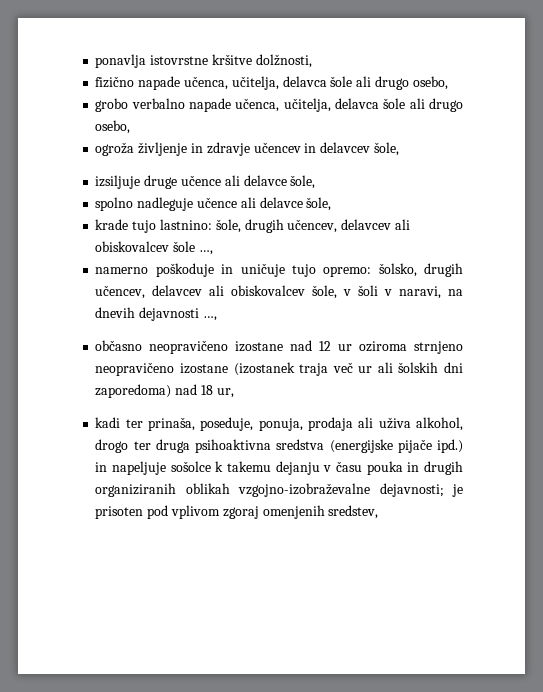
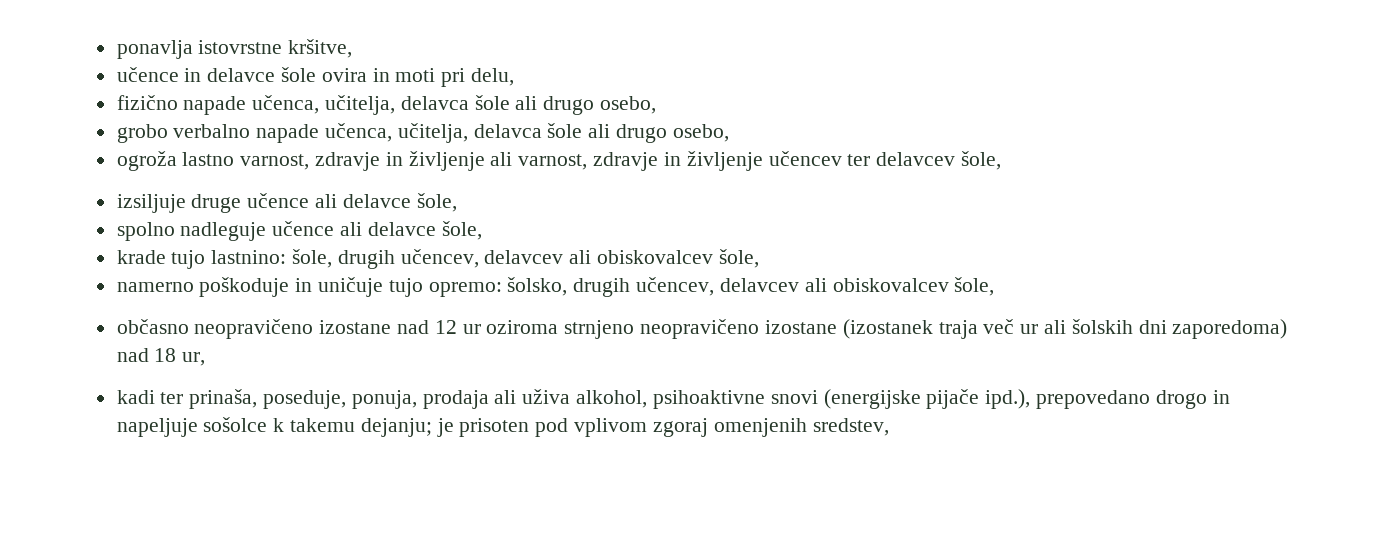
- ponavlja istovrstne kršitve dolžnosti,
+ ponavlja istovrstne kršitve,
+ učence in delavce šole ovira in moti pri delu,
- ogroža življenje in zdravje učencev in delavcev šole,
+ ogroža lastno varnost, zdravje in življenje ali varnost, zdravje in življenje učencev ter delavcev šole,
- krade tujo lastnino: šole, drugih učencev, delavcev ali obiskovalcev šole …,
+ krade tujo lastnino: šole, drugih učencev, delavcev ali obiskovalcev šole,
- namerno poškoduje in uničuje tujo opremo: šolsko, drugih učencev, delavcev ali obiskovalcev šole, v šoli v naravi, na dnevih dejavnosti …,
+ namerno poškoduje in uničuje tujo opremo: šolsko, drugih učencev, delavcev ali obiskovalcev šole,
- kadi ter prinaša, poseduje, ponuja, prodaja ali uživa alkohol, drogo ter druga psihoaktivna sredstva (energijske pijače ipd.) in napeljuje sošolce k takemu dejanju v času pouka in drugih organiziranih oblikah vzgojno-izobraževalne dejavnosti; je prisoten pod vplivom zgoraj omenjenih sredstev,
+ kadi ter prinaša, poseduje, ponuja, prodaja ali uživa alkohol, psihoaktivne snovi (energijske pijače ipd.), prepovedano drogo in napeljuje sošolce k takemu dejanju; je prisoten pod vplivom zgoraj omenjenih sredstev,

